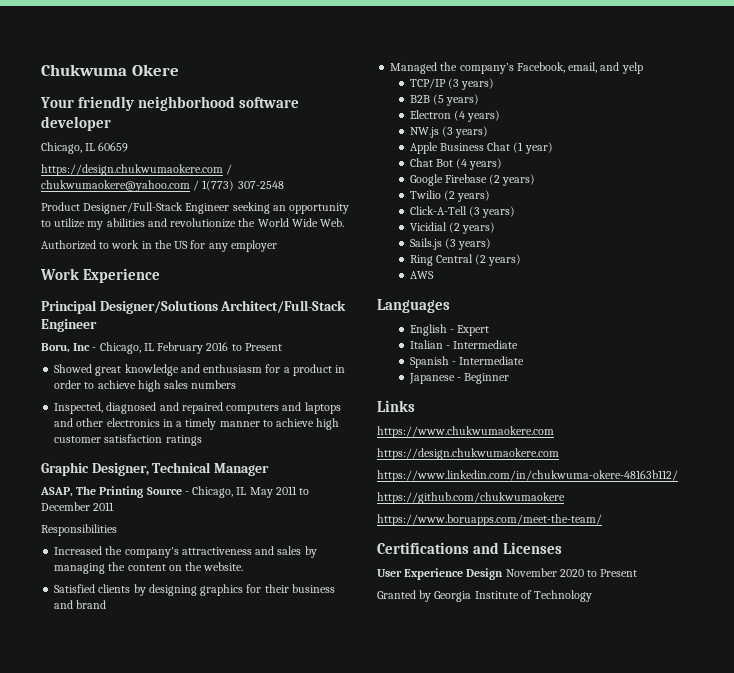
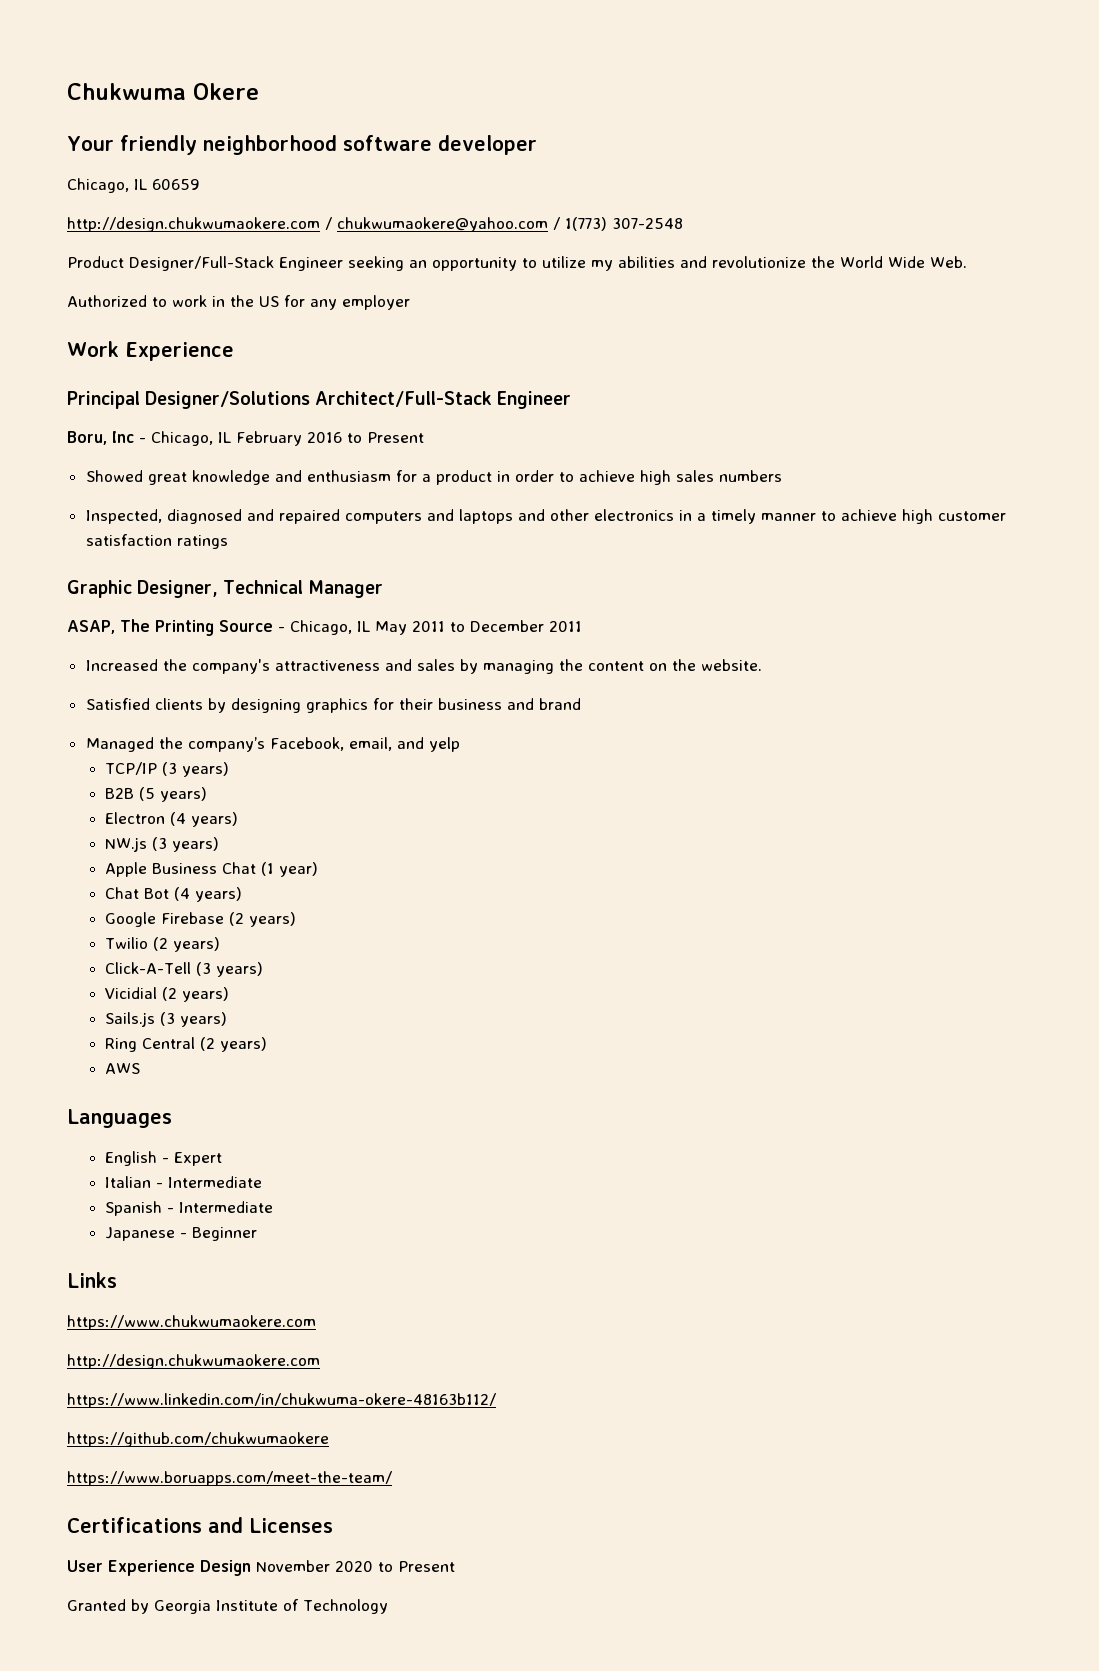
- https://design.chukwumaokere.com / chukwumaokere@yahoo.com / 1(773) 307-2548
+ http://design.chukwumaokere.com / chukwumaokere@yahoo.com / 1(773) 307-2548
- Responsibilities
  https://www.chukwumaokere.com
- https://design.chukwumaokere.com
+ http://design.chukwumaokere.com

